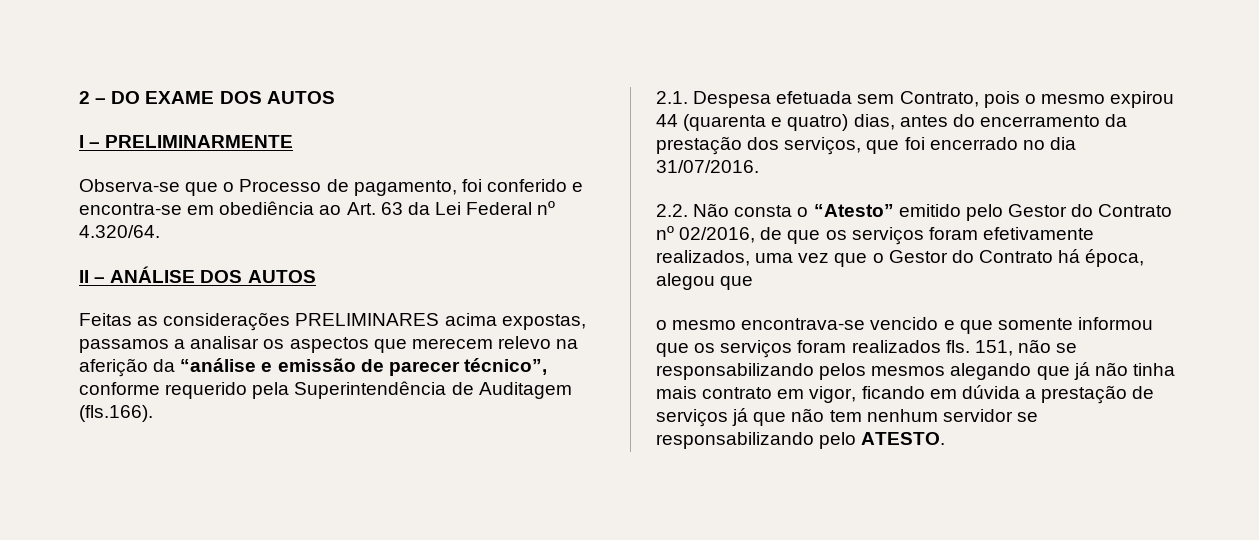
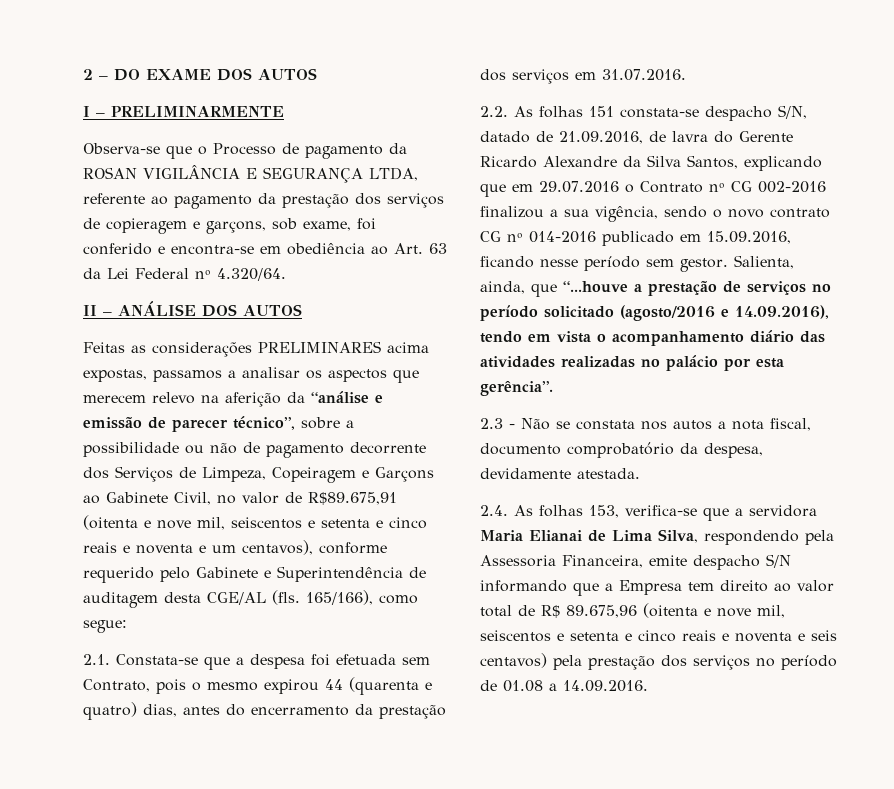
- Observa-se que o Processo de pagamento, foi conferido e encontra-se em obediência ao Art. 63 da Lei Federal nº 4.320/64.
+ Observa-se que o Processo de pagamento da ROSAN VIGILÂNCIA E SEGURANÇA LTDA, referente ao pagamento da prestação dos serviços de copieragem e garçons, sob exame, foi conferido e encontra-se em obediência ao Art. 63 da Lei Federal nº 4.320/64.
- Feitas as considerações PRELIMINARES acima expostas, passamos a analisar os aspectos que merecem relevo na aferição da “análise e emissão de parecer técnico”, conforme requerido pela Superintendência de Auditagem (fls.166).
- 2.1. Despesa efetuada sem Contrato, pois o mesmo expirou 44 (quarenta e quatro) dias, antes do encerramento da prestação dos serviços, que foi encerrado no dia 31/07/2016.
- 2.2. Não consta o “Atesto” emitido pelo Gestor do Contrato nº 02/2016, de que os serviços foram efetivamente realizados, uma vez que o Gestor do Contrato há época, alegou que
- o mesmo encontrava-se vencido e que somente informou que os serviços foram realizados fls. 151, não se responsabilizando pelos mesmos alegando que já não tinha mais contrato em vigor, ficando em dúvida a prestação de serviços já que não tem nenhum servidor se responsabilizando pelo ATESTO.
+ Feitas as considerações PRELIMINARES acima expostas, passamos a analisar os aspectos que merecem relevo na aferição da “análise e emissão de parecer técnico”, sobre a possibilidade ou não de pagamento decorrente dos Serviços de Limpeza, Copeiragem e Garçons ao Gabinete Civil, no valor de R$89.675,91 (oitenta e nove mil, seiscentos e setenta e cinco reais e noventa e um centavos), conforme requerido pelo Gabinete e Superintendência de auditagem desta CGE/AL (fls. 165/166), como segue:
+ 2.1. Constata-se que a despesa foi efetuada sem Contrato, pois o mesmo expirou 44 (quarenta e quatro) dias, antes do encerramento da prestação dos serviços em 31.07.2016.
+ 2.2. As folhas 151 constata-se despacho S/N, datado de 21.09.2016, de lavra do Gerente Ricardo Alexandre da Silva Santos, explicando que em 29.07.2016 o Contrato nº CG 002-2016 finalizou a sua vigência, sendo o novo contrato CG nº 014-2016 publicado em 15.09.2016, ficando nesse período sem gestor. Salienta, ainda, que “...houve a prestação de serviços no período solicitado (agosto/2016 e 14.09.2016), tendo em vista o acompanhamento diário das atividades realizadas no palácio por esta gerência”.
+ 2.3 - Não se constata nos autos a nota fiscal, documento comprobatório da despesa, devidamente atestada.
+ 2.4. As folhas 153, verifica-se que a servidora Maria Elianai de Lima Silva, respondendo pela Assessoria Financeira, emite despacho S/N informando que a Empresa tem direito ao valor total de R$ 89.675,96 (oitenta e nove mil, seiscentos e setenta e cinco reais e noventa e seis centavos) pela prestação dos serviços no período de 01.08 a 14.09.2016.

